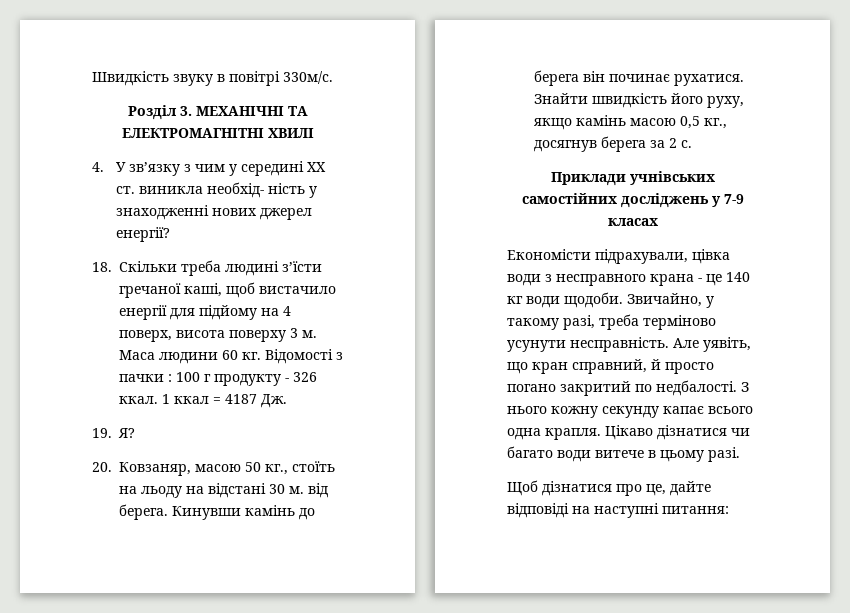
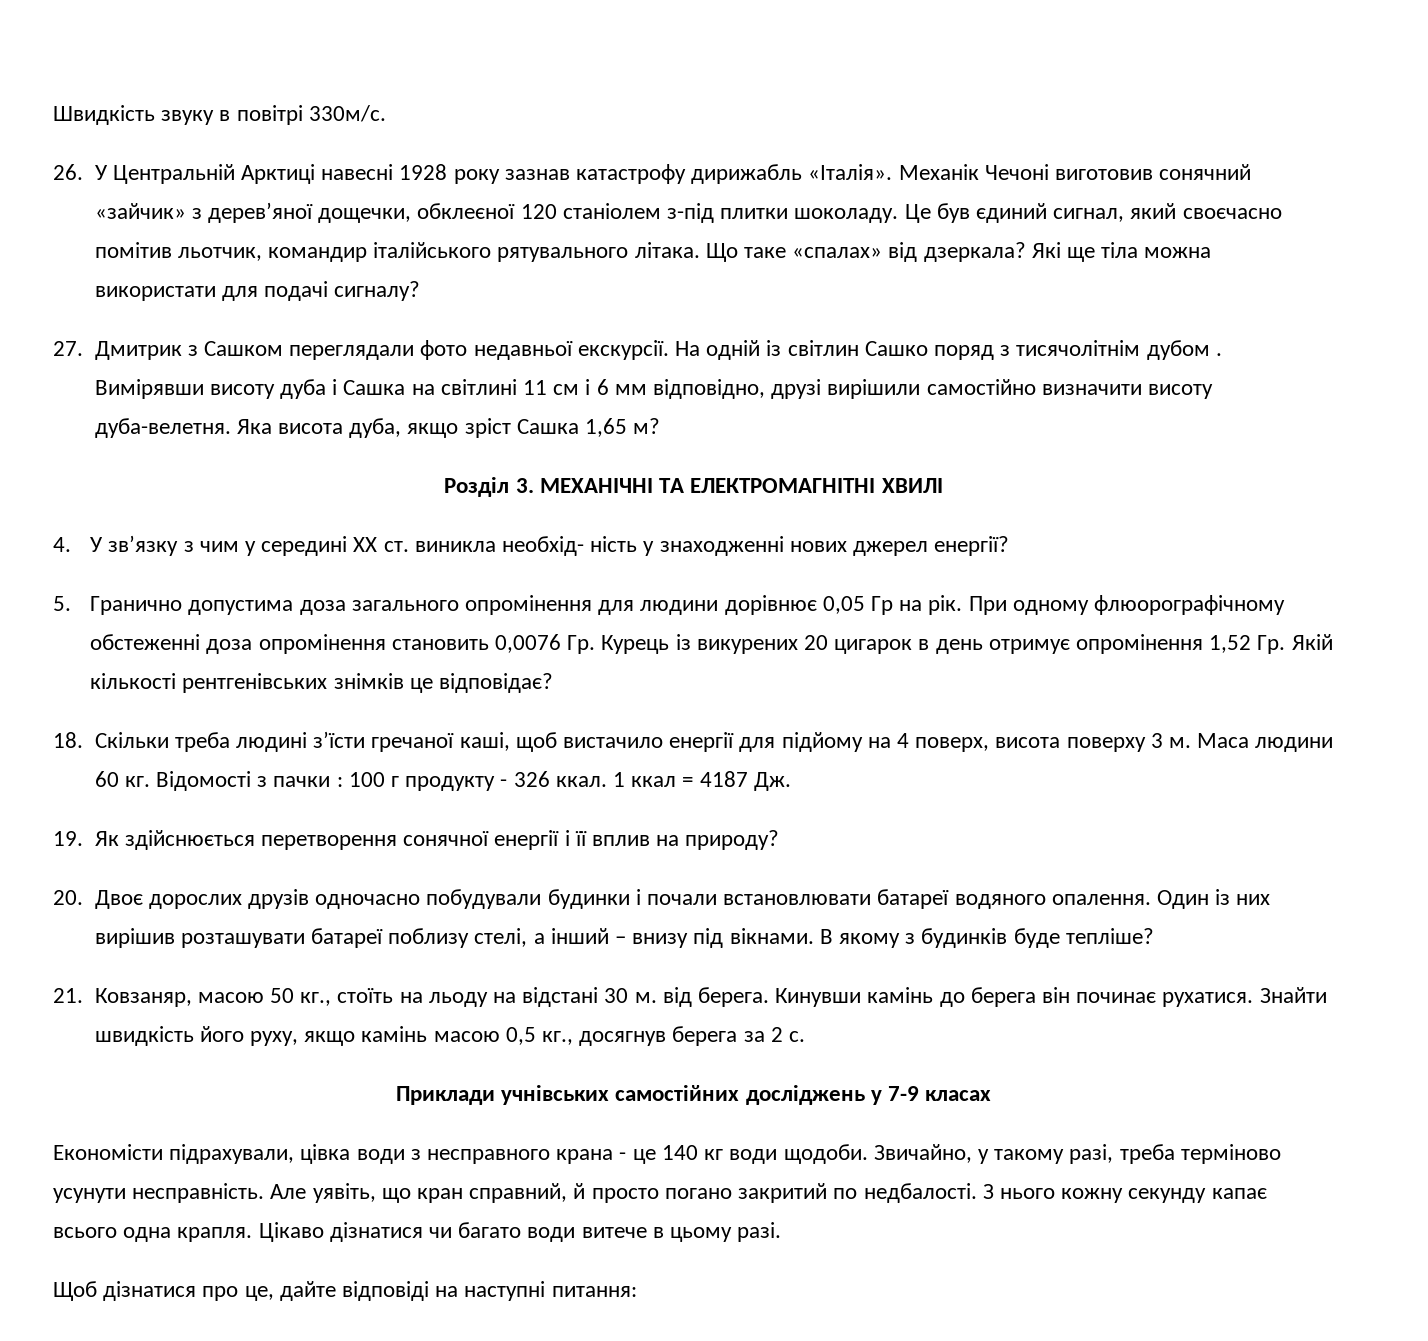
+ 26. У Центральній Арктиці навесні 1928 року зазнав катастрофу дирижабль «Італія». Механік Чечоні виготовив сонячний «зайчик» з дерев’яної дощечки, обклеєної 120 станіолем з-під плитки шоколаду. Це був єдиний сигнал, який своєчасно помітив льотчик, командир італійського рятувального літака. Що таке «спалах» від дзеркала? Які ще тіла можна використати для подачі сигналу?
+ 27. Дмитрик з Сашком переглядали фото недавньої екскурсії. На одній із світлин Сашко поряд з тисячолітнім дубом . Вимірявши висоту дуба і Сашка на світлині 11 см і 6 мм відповідно, друзі вирішили самостійно визначити висоту дуба-велетня. Яка висота дуба, якщо зріст Сашка 1,65 м?
+ 5. Гранично допустима доза загального опромінення для людини дорівнює 0,05 Гр на рік. При одному флюорографічному обстеженні доза опромінення становить 0,0076 Гр. Курець із викурених 20 цигарок в день отримує опромінення 1,52 Гр. Якій кількості рентгенівських знімків це відповідає?
- 19. Я?
- 20. Ковзаняр, масою 50 кг., стоїть на льоду на відстані 30 м. від берега.
+ 19. Як здійснюється перетворення сонячної енергії і її вплив на природу?
+ 20. Двоє дорослих друзів одночасно побудували будинки і почали встановлювати батареї водяного опалення. Один із них вирішив розташувати батареї поблизу стелі, а інший – внизу під вікнами. В якому з будинків буде тепліше?
+ 21. Ковзаняр, масою 50 кг., стоїть на льоду на відстані 30 м. від берега.

